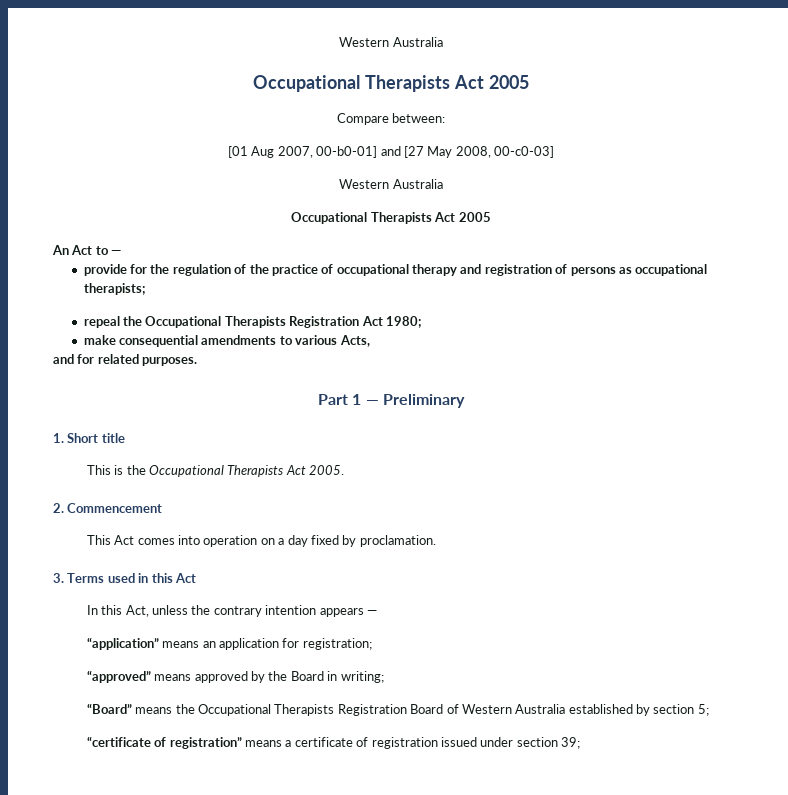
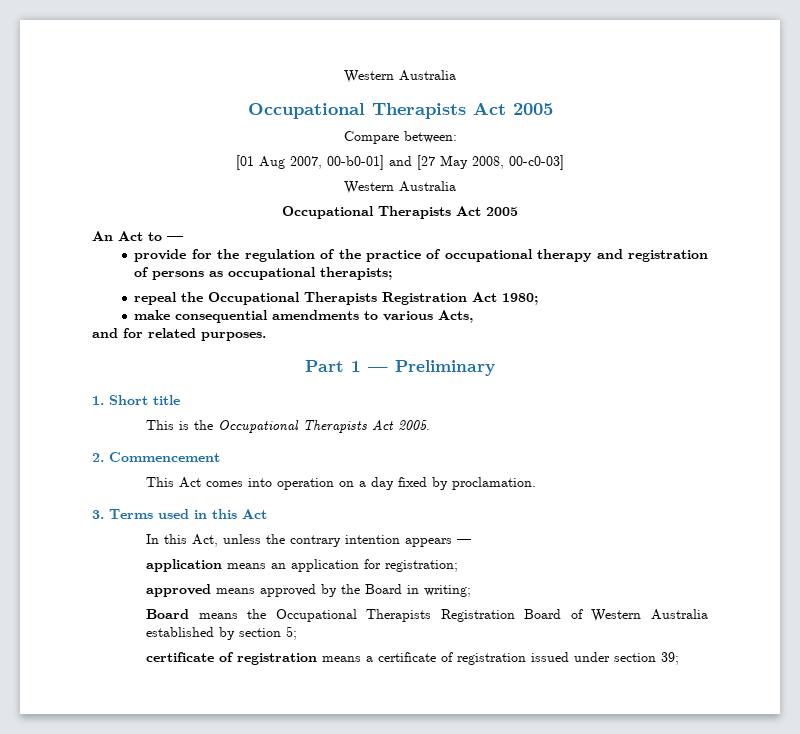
- “application” means an application for registration;
+ application means an application for registration;
- “approved” means approved by the Board in writing;
+ approved means approved by the Board in writing;
- “Board” means the Occupational Therapists Registration Board of Western Australia established by section 5;
+ Board means the Occupational Therapists Registration Board of Western Australia established by section 5;
- “certificate of registration” means a certificate of registration issued under section 39;
+ certificate of registration means a certificate of registration issued under section 39;

